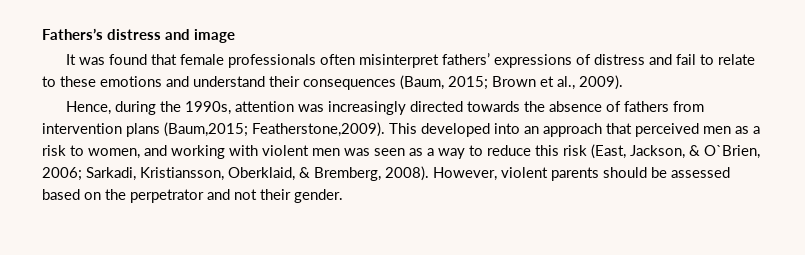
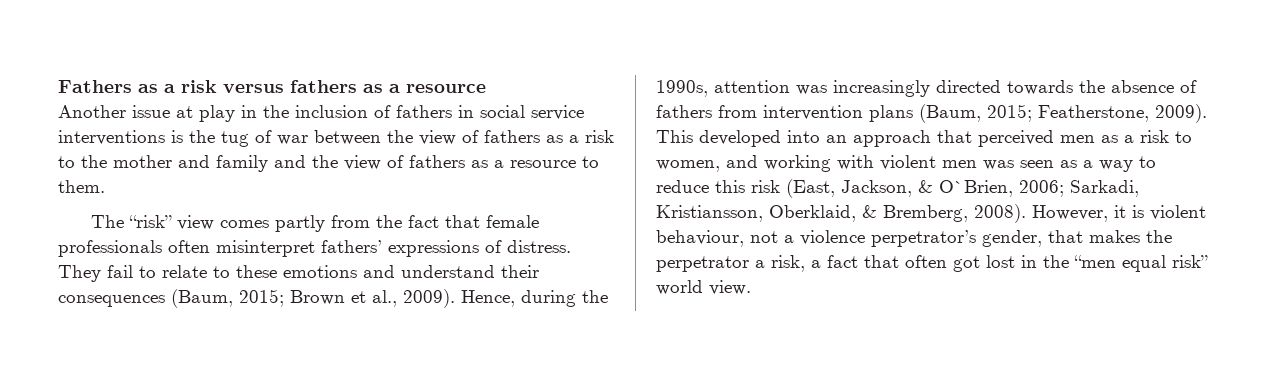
- Fathers’s distress and image
- It was found that female professionals often misinterpret fathers’ expressions of distress and fail to relate to these emotions and understand their consequences (Baum, 2015; Brown et al., 2009).
- Hence, during the 1990s, attention was increasingly directed towards the absence of fathers from intervention plans (Baum,2015; Featherstone,2009).
+ Fathers as a risk versus fathers as a resource
+ Another issue at play in the inclusion of fathers in social service interventions is the tug of war between the view of fathers as a risk to the mother and family and the view of fathers as a resource to them.
+ The “risk” view comes partly from the fact that female professionals often misinterpret fathers’ expressions of distress. They fail to relate to these emotions and understand their consequences (Baum, 2015; Brown et al., 2009). Hence, during the 1990s, attention was increasingly directed towards the absence of fathers from intervention plans (Baum, 2015; Featherstone, 2009).
- However, violent parents should be assessed based on the perpetrator and not their gender.
+ However, it is violent behaviour, not a violence perpetrator’s gender, that makes the perpetrator a risk, a fact that often got lost in the “men equal risk” world view.

